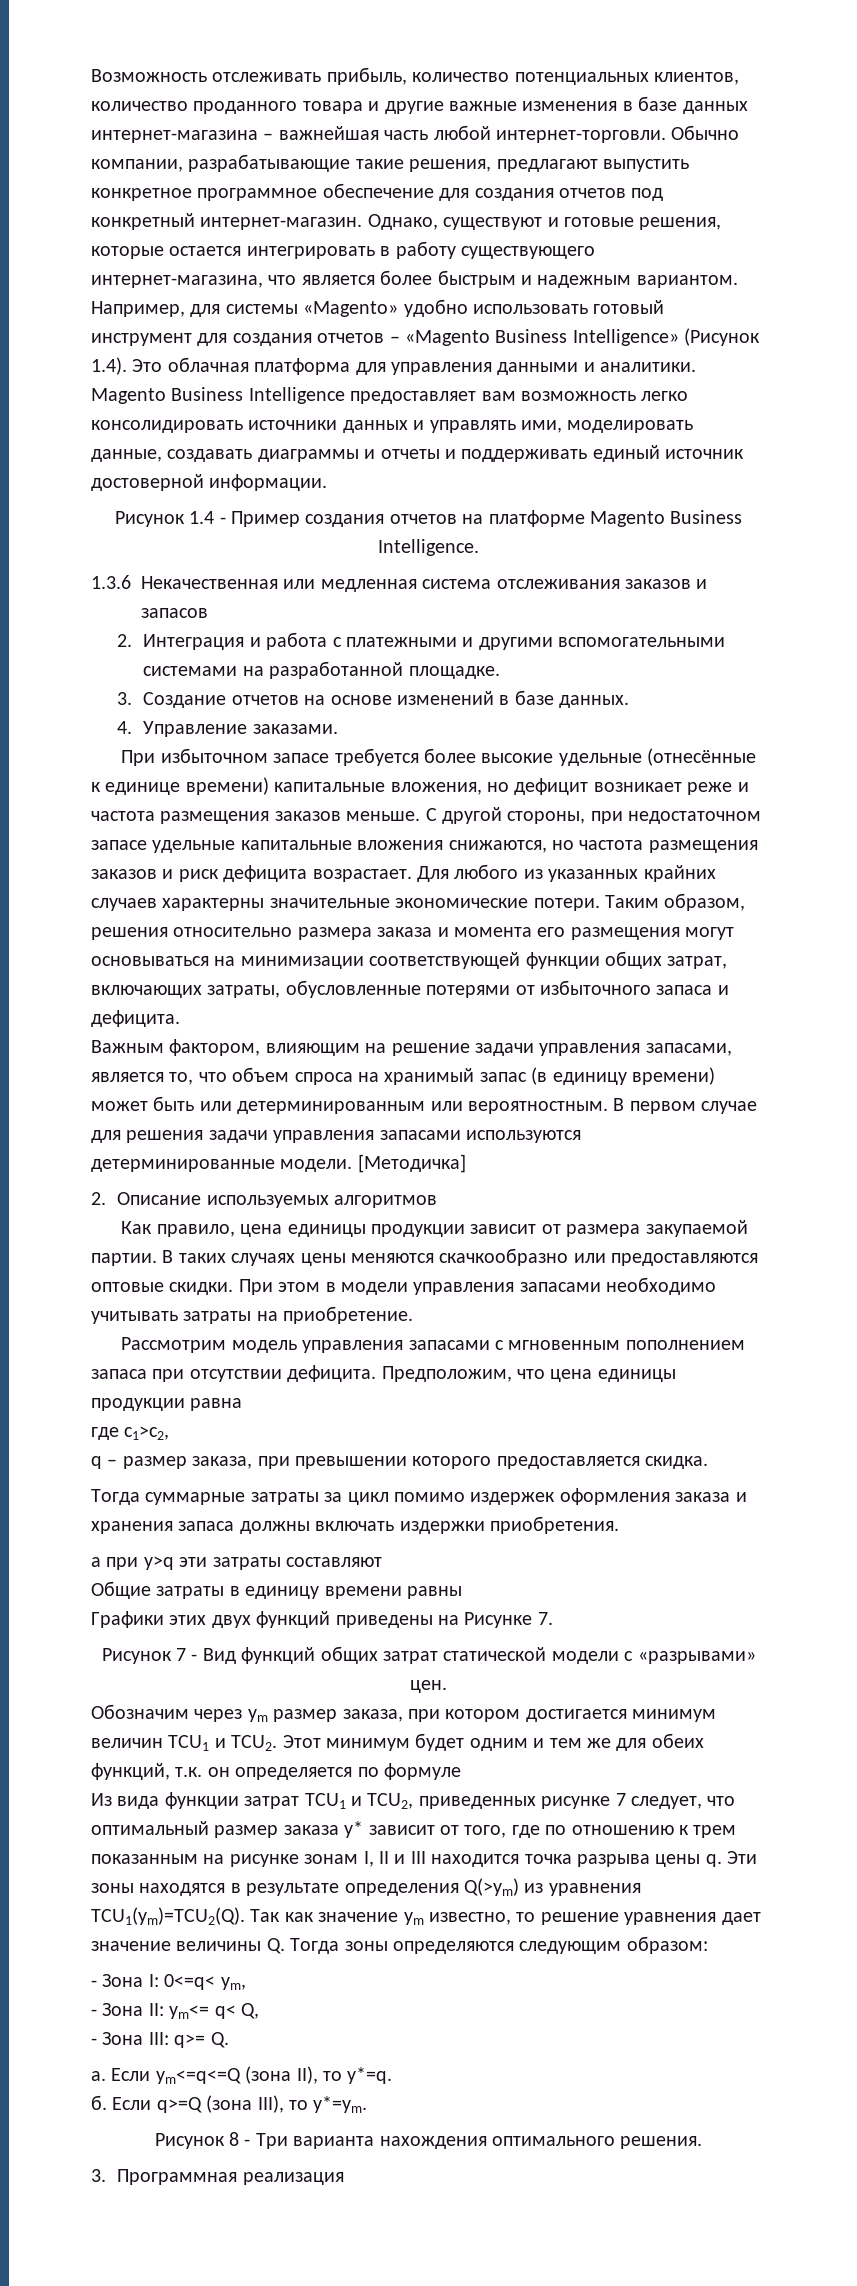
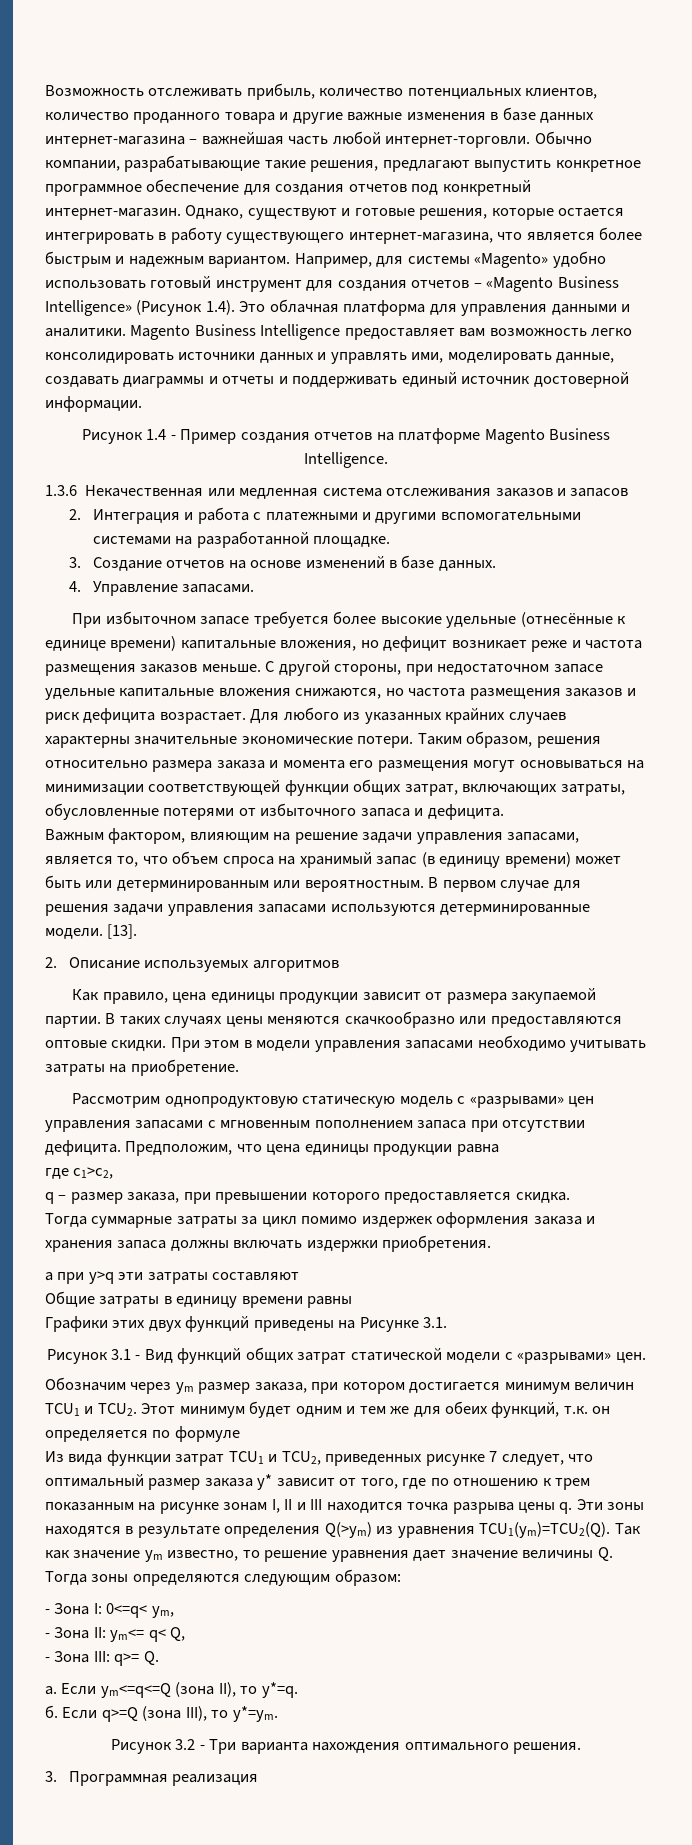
- 4. Управление заказами.
+ 4. Управление запасами.
- [Методичка]
+ [13].
- Рассмотрим модель управления запасами с мгновенным пополнением запаса при отсутствии дефицита.
+ Рассмотрим однопродуктовую статическую модель с «разрывами» цен управления запасами с мгновенным пополнением запаса при отсутствии дефицита.
- Графики этих двух функций приведены на Рисунке 7.
- Рисунок 7 - Вид функций общих затрат статической модели с «разрывами» цен.
+ Графики этих двух функций приведены на Рисунке 3.1.
+ Рисунок 3.1 - Вид функций общих затрат статической модели с «разрывами» цен.
- Рисунок 8 - Три варианта нахождения оптимального решения.
+ Рисунок 3.2 - Три варианта нахождения оптимального решения.

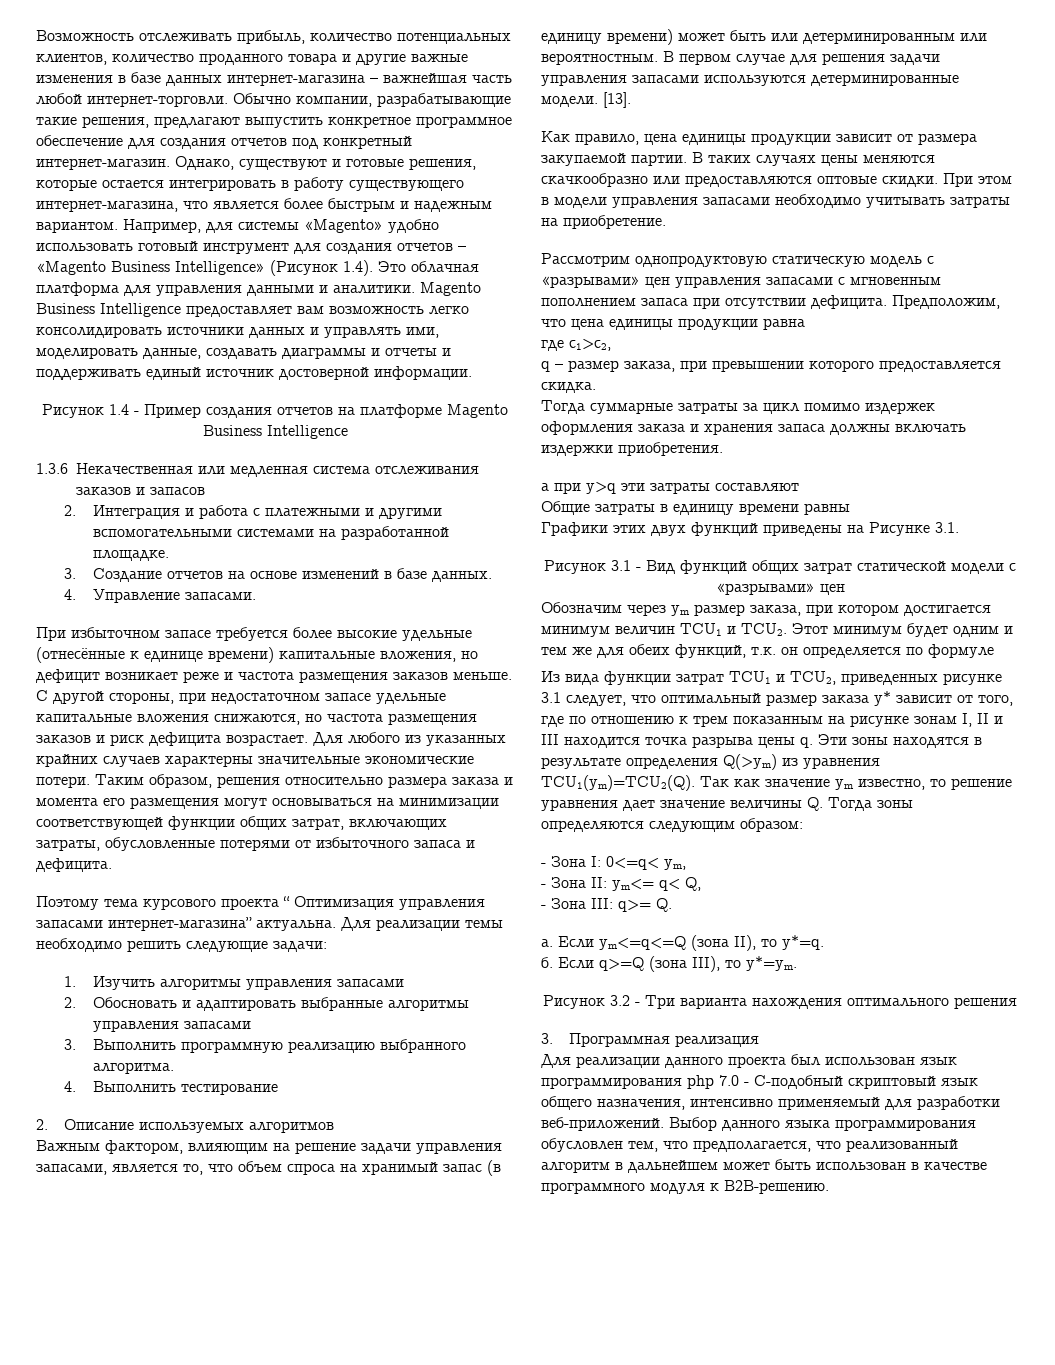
- Рисунок 1.4 - Пример создания отчетов на платформе Magento Business Intelligence.
+ Рисунок 1.4 - Пример создания отчетов на платформе Magento Business Intelligence
+ Поэтому тема курсового проекта “ Оптимизация управления запасами интернет-магазина” актуальна. Для реализации темы необходимо решить следующие задачи:
+ 1. Изучить алгоритмы управления запасами
+ 2. Обосновать и адаптировать выбранные алгоритмы управления запасами
+ 3. Выполнить программную реализацию выбранного алгоритма.
+ 4. Выполнить тестирование
+ 2. Описание используемых алгоритмов
- 2. Описание используемых алгоритмов
- Рисунок 3.1 - Вид функций общих затрат статической модели с «разрывами» цен.
+ Рисунок 3.1 - Вид функций общих затрат статической модели с «разрывами» цен
- Из вида функции затрат TCU1 и TCU2, приведенных рисунке 7 следует, что оптимальный размер заказа y* зависит от того, где по отношению к трем показанным на рисунке зонам I, II и III находится точка разрыва цены q.
+ Из вида функции затрат TCU1 и TCU2, приведенных рисунке 3.1 следует, что оптимальный размер заказа y* зависит от того, где по отношению к трем показанным на рисунке зонам I, II и III находится точка разрыва цены q.
- Рисунок 3.2 - Три варианта нахождения оптимального решения.
+ Рисунок 3.2 - Три варианта нахождения оптимального решения
+ Для реализации данного проекта был использован язык программирования php 7.0 - C-подобный скриптовый язык общего назначения, интенсивно применяемый для разработки веб-приложений. Выбор данного языка программирования обусловлен тем, что предполагается, что реализованный алгоритм в дальнейшем может быть использован в качестве программного модуля к B2B-решению.

